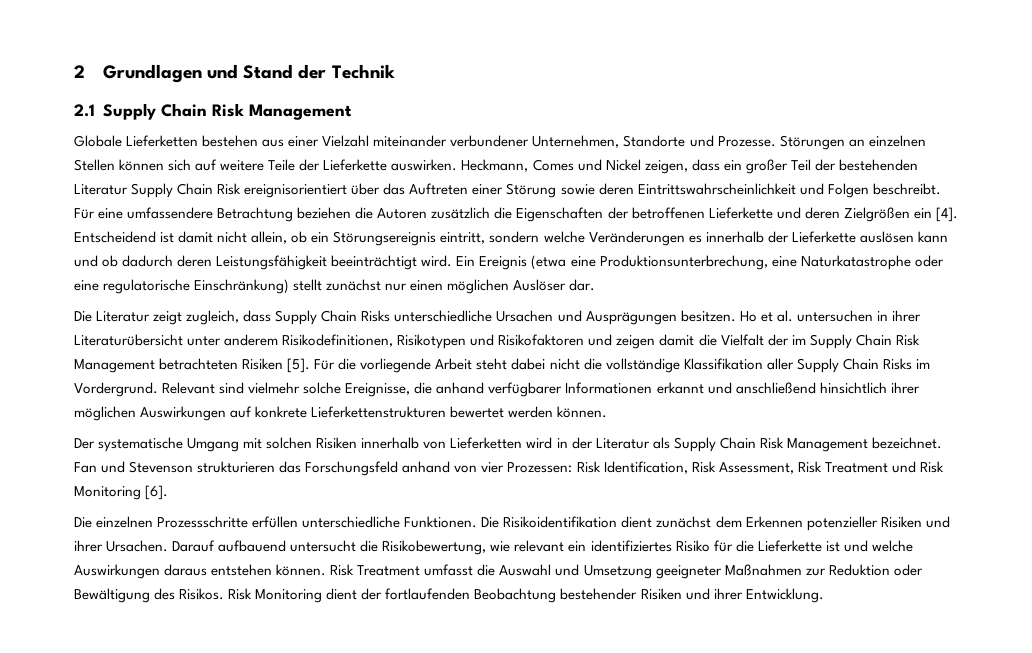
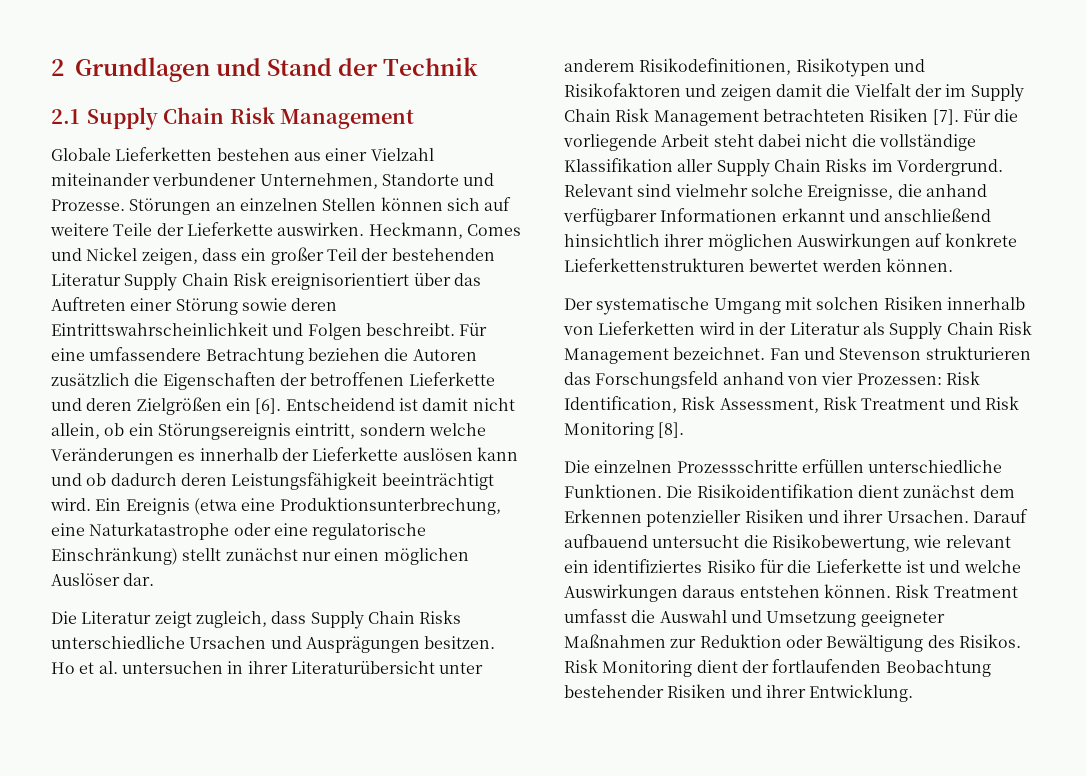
- Für eine umfassendere Betrachtung beziehen die Autoren zusätzlich die Eigenschaften der betroffenen Lieferkette und deren Zielgrößen ein [4].
+ Für eine umfassendere Betrachtung beziehen die Autoren zusätzlich die Eigenschaften der betroffenen Lieferkette und deren Zielgrößen ein [6].
- Ho et al. untersuchen in ihrer Literaturübersicht unter anderem Risikodefinitionen, Risikotypen und Risikofaktoren und zeigen damit die Vielfalt der im Supply Chain Risk Management betrachteten Risiken [5].
+ Ho et al. untersuchen in ihrer Literaturübersicht unter anderem Risikodefinitionen, Risikotypen und Risikofaktoren und zeigen damit die Vielfalt der im Supply Chain Risk Management betrachteten Risiken [7].
- Fan und Stevenson strukturieren das Forschungsfeld anhand von vier Prozessen: Risk Identification, Risk Assessment, Risk Treatment und Risk Monitoring [6].
+ Fan und Stevenson strukturieren das Forschungsfeld anhand von vier Prozessen: Risk Identification, Risk Assessment, Risk Treatment und Risk Monitoring [8].

